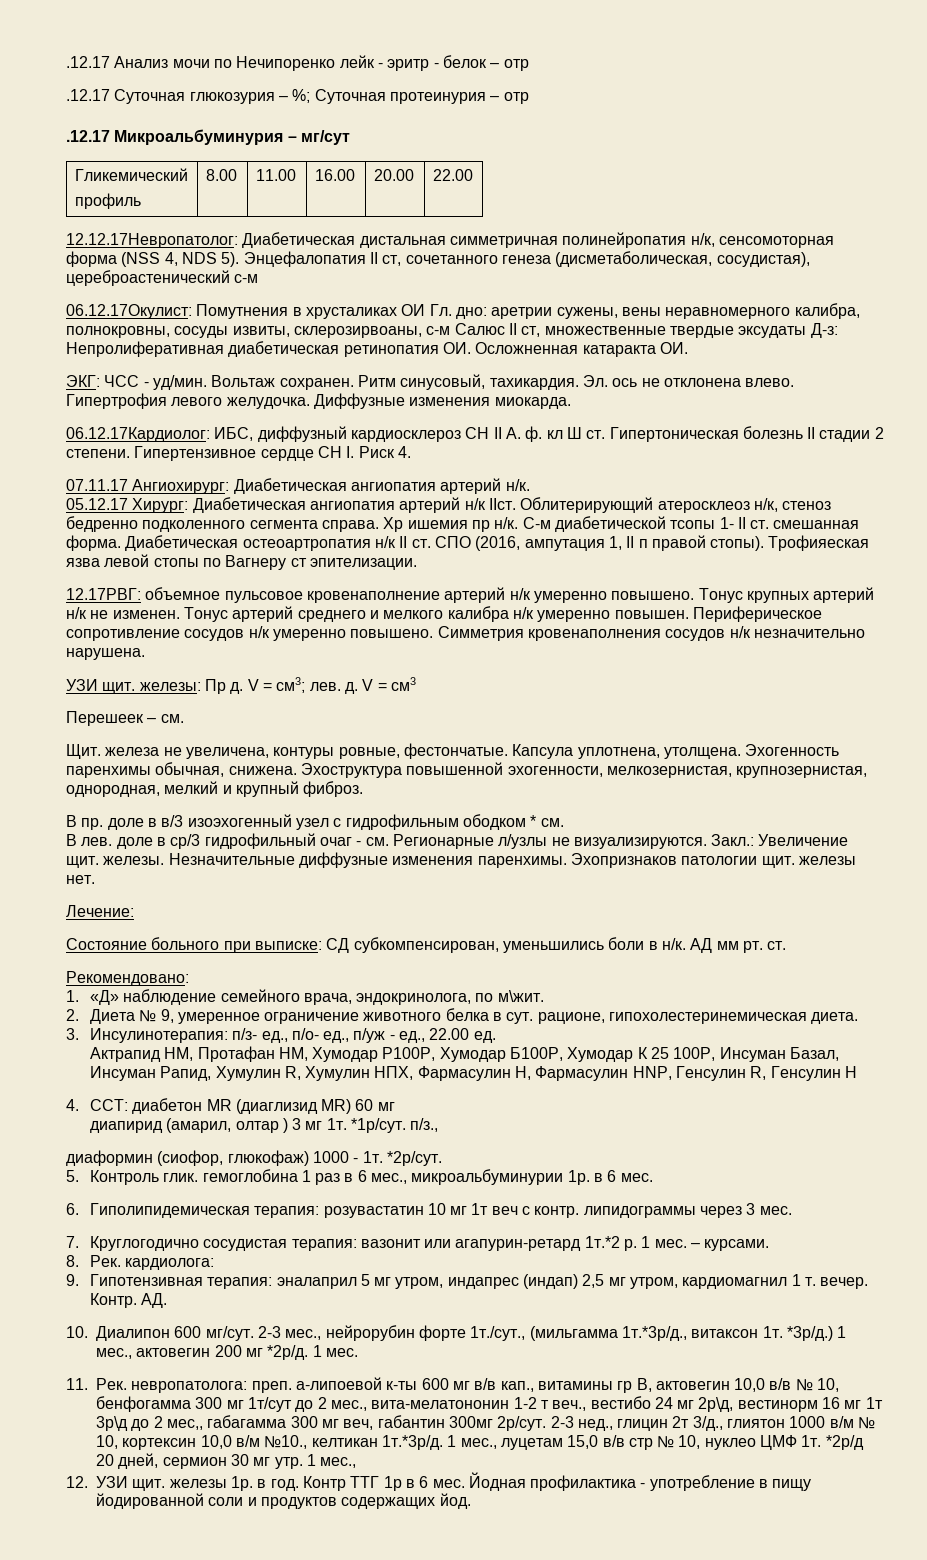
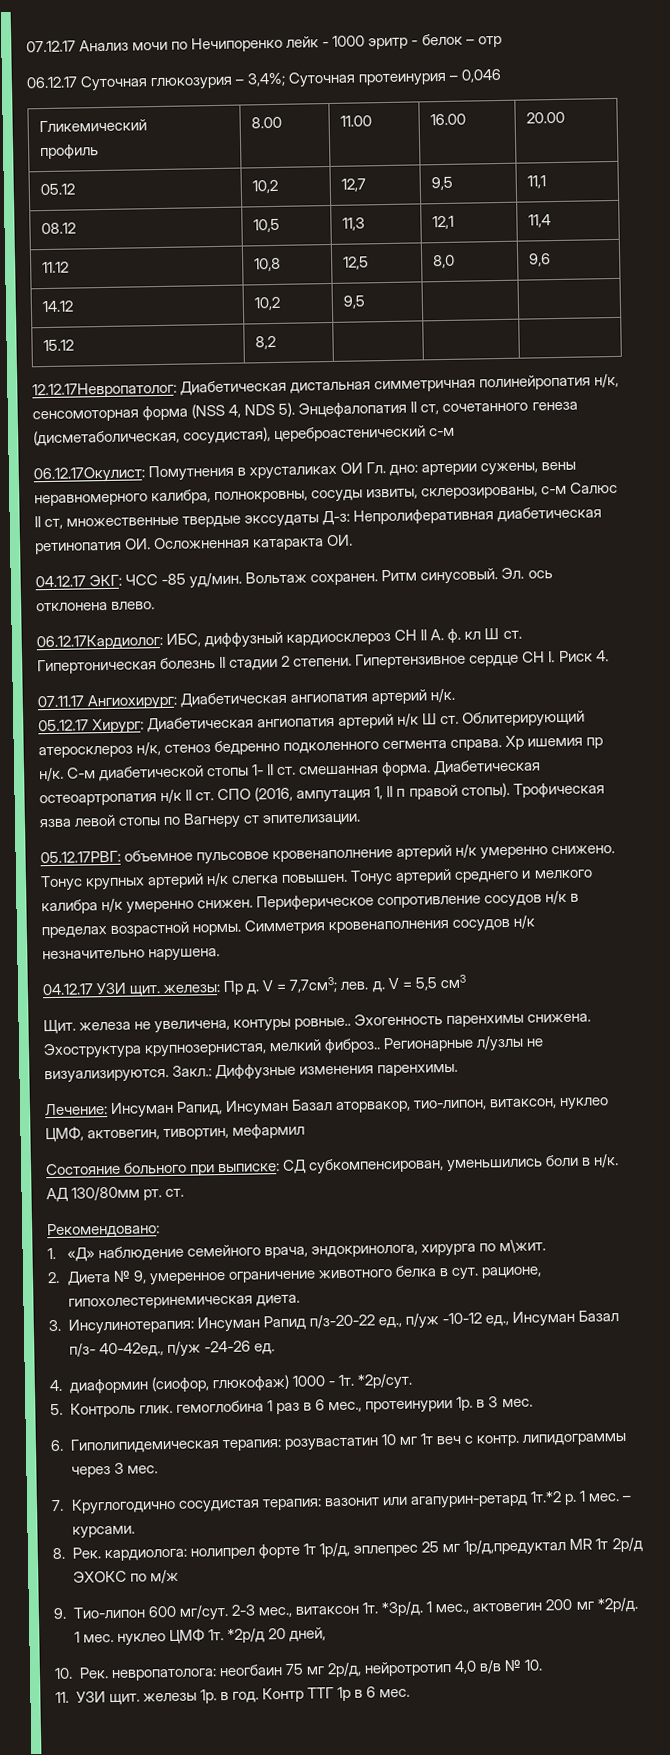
- .12.17 Анализ мочи по Нечипоренко лейк - эритр - белок – отр
+ 07.12.17 Анализ мочи по Нечипоренко лейк - 1000 эритр - белок – отр
- .12.17 Суточная глюкозурия – %; Суточная протеинурия – отр
- .12.17 Микроальбуминурия – мг/сут
+ 06.12.17 Суточная глюкозурия – 3,4%; Суточная протеинурия – 0,046
  Гликемический
- профиль | 8.00 | 11.00 | 16.00 | 20.00 | 22.00
+ профиль | 8.00 | 11.00 | 16.00 | 20.00
+ 05.12 | 10,2 | 12,7 | 9,5 | 11,1
+ 08.12 | 10,5 | 11,3 | 12,1 | 11,4
+ 11.12 | 10,8 | 12,5 | 8,0 | 9,6
+ 14.12 | 10,2 | 9,5 | |
+ 15.12 | 8,2 | | |
- 06.12.17Окулист: Помутнения в хрусталиках ОИ Гл. дно: аретрии сужены, вены неравномерного калибра, полнокровны, сосуды извиты, склерозирвоаны, с-м Салюс II ст, множественные твердые эксудаты Д-з: Непролиферативная диабетическая ретинопатия ОИ. Осложненная катаракта ОИ.
+ 06.12.17Окулист: Помутнения в хрусталиках ОИ Гл. дно: артерии сужены, вены неравномерного калибра, полнокровны, сосуды извиты, склерозированы, с-м Салюс II ст, множественные твердые экссудаты Д-з: Непролиферативная диабетическая ретинопатия ОИ. Осложненная катаракта ОИ.
- ЭКГ: ЧСС - уд/мин.
+ 04.12.17 ЭКГ: ЧСС -85 уд/мин.
- Ритм синусовый, тахикардия.
+ Ритм синусовый.
- Эл. ось не отклонена влево. Гипертрофия левого желудочка. Диффузные изменения миокарда.
+ Эл. ось отклонена влево.
- 05.12.17 Хирург: Диабетическая ангиопатия артерий н/к IIcт. Облитерирующий атеросклеоз н/к, стеноз бедренно подколенного сегмента справа.
+ 05.12.17 Хирург: Диабетическая ангиопатия артерий н/к Ш cт. Облитерирующий атеросклероз н/к, стеноз бедренно подколенного сегмента справа.
- С-м диабетической тсопы 1- II ст. смешанная форма.
+ С-м диабетической стопы 1- II ст. смешанная форма.
- Трофияеская язва левой стопы по Вагнеру ст эпителизации.
+ Трофическая язва левой стопы по Вагнеру ст эпителизации.
- 12.17РВГ: объемное пульсовое кровенаполнение артерий н/к умеренно повышено.
+ 05.12.17РВГ: объемное пульсовое кровенаполнение артерий н/к умеренно снижено.
- Тонус крупных артерий н/к не изменен.
+ Тонус крупных артерий н/к слегка повышен.
- Тонус артерий среднего и мелкого калибра н/к умеренно повышен.
+ Тонус артерий среднего и мелкого калибра н/к умеренно снижен.
- Периферическое сопротивление сосудов н/к умеренно повышено.
+ Периферическое сопротивление сосудов н/к в пределах возрастной нормы.
- УЗИ щит. железы: Пр д.
+ 04.12.17 УЗИ щит. железы: Пр д.
- V = см3; лев. д.
+ V = 7,7см3; лев. д.
- V = см3
+ V = 5,5 см3
- Перешеек – см.
- Щит. железа не увеличена, контуры ровные, фестончатые. Капсула уплотнена, утолщена.
+ Щит. железа не увеличена, контуры ровные..
- Эхогенность паренхимы обычная, снижена.
+ Эхогенность паренхимы снижена.
- Эхоструктура повышенной эхогенности, мелкозернистая, крупнозернистая, однородная, мелкий и крупный фиброз.
- В пр. доле в в/3 изоэхогенный узел с гидрофильным ободком * см.
- В лев. доле в ср/3 гидрофильный очаг - см. Регионарные л/узлы не визуализируются.
+ Эхоструктура крупнозернистая, мелкий фиброз.. Регионарные л/узлы не визуализируются.
- Закл.: Увеличение щит. железы. Незначительные диффузные изменения паренхимы. Эхопризнаков патологии щит. железы нет.
- Лечение:
+ Закл.: Диффузные изменения паренхимы.
+ Лечение: Инсуман Рапид, Инсуман Базал аторвакор, тио-липон, витаксон, нуклео ЦМФ, актовегин, тивортин, мефармил
- АД мм рт. ст.
+ АД 130/80мм рт. ст.
- 1. «Д» наблюдение семейного врача, эндокринолога, по м\жит.
+ 1. «Д» наблюдение семейного врача, эндокринолога, хирурга по м\жит.
- 3. Инсулинотерапия: п/з- ед., п/о- ед., п/уж - ед., 22.00 ед.
- Актрапид НМ, Протафан НМ, Хумодар Р100Р, Хумодар Б100Р, Хумодар К 25 100Р, Инсуман Базал, Инсуман Рапид, Хумулин R, Хумулин НПХ, Фармасулин Н, Фармасулин НNР, Генсулин R, Генсулин Н
- 4. ССТ: диабетон МR (диаглизид МR) 60 мг
- диапирид (амарил, олтар ) 3 мг 1т. *1р/сут. п/з.,
- диаформин (сиофор, глюкофаж) 1000 - 1т.
+ 3. Инсулинотерапия: Инсуман Рапид п/з-20-22 ед., п/уж -10-12 ед., Инсуман Базал п/з- 40-42ед., п/уж -24-26 ед.
+ 4. диаформин (сиофор, глюкофаж) 1000 - 1т.
- 5. Контроль глик. гемоглобина 1 раз в 6 мес., микроальбуминурии 1р. в 6 мес.
+ 5. Контроль глик. гемоглобина 1 раз в 6 мес., протеинурии 1р. в 3 мес.
- 8. Рек. кардиолога:
- 9. Гипотензивная терапия: эналаприл 5 мг утром, индапрес (индап) 2,5 мг утром, кардиомагнил 1 т. вечер. Контр. АД.
- 10. Диалипон 600 мг/сут. 2-3 мес., нейрорубин форте 1т./сут., (мильгамма 1т.*3р/д., витаксон 1т.
+ 8. Рек. кардиолога: нолипрел форте 1т 1р/д, эплепрес 25 мг 1р/д,предуктал MR 1т 2р/д ЭХОКС по м/ж
+ 9. Тио-липон 600 мг/сут. 2-3 мес., витаксон 1т.
- *3р/д.)
+ *3р/д.
- 1 мес., актовегин 200 мг *2р/д. 1 мес.
- 11. Рек. невропатолога: преп. а-липоевой к-ты 600 мг в/в кап., витамины гр В, актовегин 10,0 в/в № 10, бенфогамма 300 мг 1т/сут до 2 мес., вита-мелатононин 1-2 т веч., вестибо 24 мг 2р\д, вестинорм 16 мг 1т 3р\д до 2 мес,, габагамма 300 мг веч, габантин 300мг 2р/сут. 2-3 нед., глицин 2т 3/д., глиятон 1000 в/м № 10, кортексин 10,0 в/м №10., келтикан 1т.*3р/д. 1 мес., луцетам 15,0 в/в стр № 10, нуклео ЦМФ 1т.
+ 1 мес., актовегин 200 мг *2р/д. 1 мес. нуклео ЦМФ 1т.
- *2р/д 20 дней, сермион 30 мг утр. 1 мес.,
- 12. УЗИ щит. железы 1р. в год.
+ *2р/д 20 дней,
+ 10. Рек. невропатолога: неогбаин 75 мг 2р/д, нейротротип 4,0 в/в № 10.
+ 11. УЗИ щит. железы 1р. в год.
- Йодная профилактика - употребление в пищу йодированной соли и продуктов содержащих йод.

